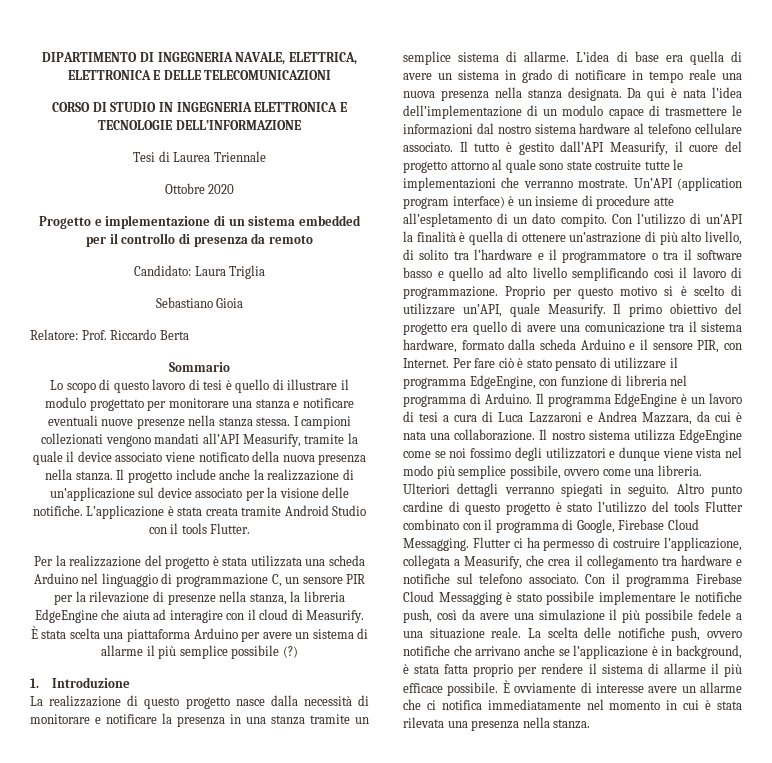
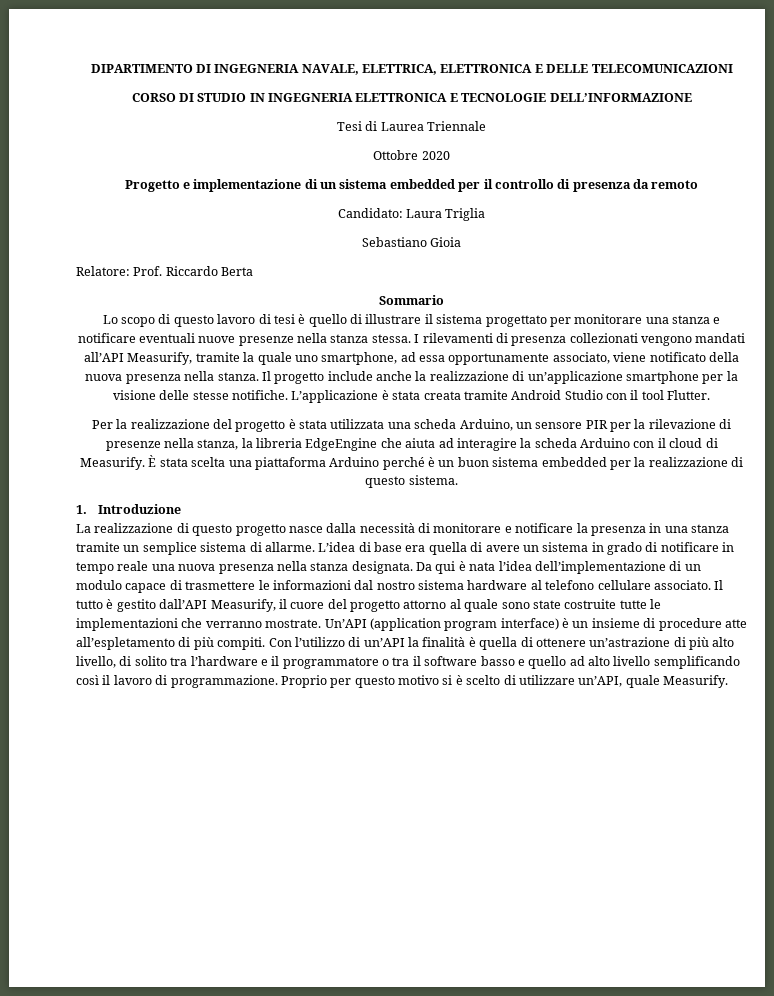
- Lo scopo di questo lavoro di tesi è quello di illustrare il modulo progettato per monitorare una stanza e notificare eventuali nuove presenze nella stanza stessa.
+ Lo scopo di questo lavoro di tesi è quello di illustrare il sistema progettato per monitorare una stanza e notificare eventuali nuove presenze nella stanza stessa.
- I campioni collezionati vengono mandati all’API Measurify, tramite la quale il device associato viene notificato della nuova presenza nella stanza.
+ I rilevamenti di presenza collezionati vengono mandati all’API Measurify, tramite la quale uno smartphone, ad essa opportunamente associato, viene notificato della nuova presenza nella stanza.
- Il progetto include anche la realizzazione di un’applicazione sul device associato per la visione delle notifiche.
+ Il progetto include anche la realizzazione di un’applicazione smartphone per la visione delle stesse notifiche.
- L’applicazione è stata creata tramite Android Studio con il tools Flutter.
+ L’applicazione è stata creata tramite Android Studio con il tool Flutter.
- Per la realizzazione del progetto è stata utilizzata una scheda Arduino nel linguaggio di programmazione C, un sensore PIR per la rilevazione di presenze nella stanza, la libreria EdgeEngine che aiuta ad interagire con il cloud di Measurify.
+ Per la realizzazione del progetto è stata utilizzata una scheda Arduino, un sensore PIR per la rilevazione di presenze nella stanza, la libreria EdgeEngine che aiuta ad interagire la scheda Arduino con il cloud di Measurify.
- È stata scelta una piattaforma Arduino per avere un sistema di allarme il più semplice possibile (?)
+ È stata scelta una piattaforma Arduino perché è un buon sistema embedded per la realizzazione di questo sistema.
- Un’API (application program interface) è un insieme di procedure atte all’espletamento di un dato compito.
+ Un’API (application program interface) è un insieme di procedure atte all’espletamento di più compiti.
- Il primo obiettivo del progetto era quello di avere una comunicazione tra il sistema hardware, formato dalla scheda Arduino e il sensore PIR, con Internet. Per fare ciò è stato pensato di utilizzare il programma EdgeEngine, con funzione di libreria nel programma di Arduino. Il programma EdgeEngine è un lavoro di tesi a cura di Luca Lazzaroni e Andrea Mazzara, da cui è nata una collaborazione. Il nostro sistema utilizza EdgeEngine come se noi fossimo degli utilizzatori e dunque viene vista nel modo più semplice possibile, ovvero come una libreria. Ulteriori dettagli verranno spiegati in seguito. Altro punto cardine di questo progetto è stato l’utilizzo del tools Flutter combinato con il programma di Google, Firebase Cloud Messagging. Flutter ci ha permesso di costruire l’applicazione, collegata a Measurify, che crea il collegamento tra hardware e notifiche sul telefono associato. Con il programma Firebase Cloud Messagging è stato possibile implementare le notifiche push, così da avere una simulazione il più possibile fedele a una situazione reale. La scelta delle notifiche push, ovvero notifiche che arrivano anche se l’applicazione è in background, è stata fatta proprio per rendere il sistema di allarme il più efficace possibile. È ovviamente di interesse avere un allarme che ci notifica immediatamente nel momento in cui è stata rilevata una presenza nella stanza.

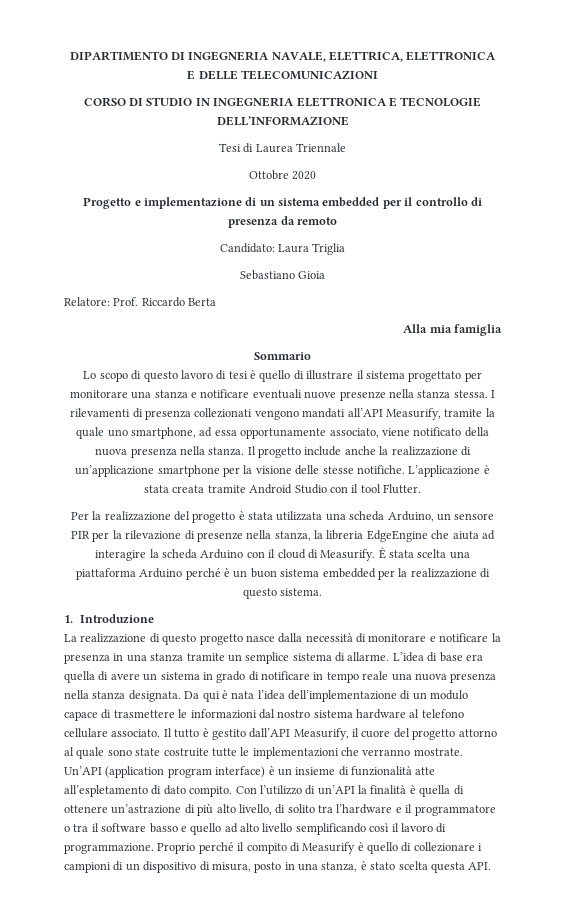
+ Alla mia famiglia
- Un’API (application program interface) è un insieme di procedure atte all’espletamento di più compiti.
+ Un’API (application program interface) è un insieme di funzionalità atte all’espletamento di dato compito.
- Proprio per questo motivo si è scelto di utilizzare un’API, quale Measurify.
+ Proprio perché il compito di Measurify è quello di collezionare i campioni di un dispositivo di misura, posto in una stanza, è stato scelta questa API.

